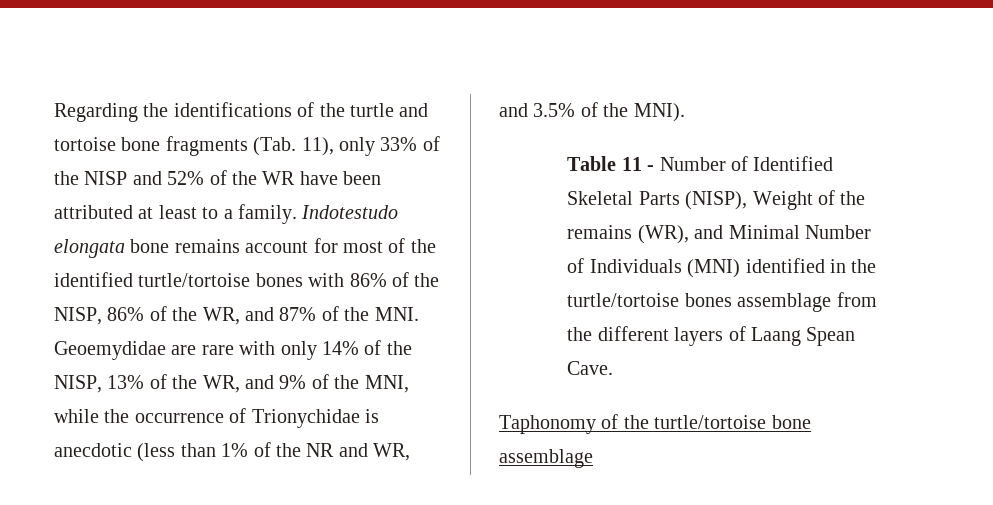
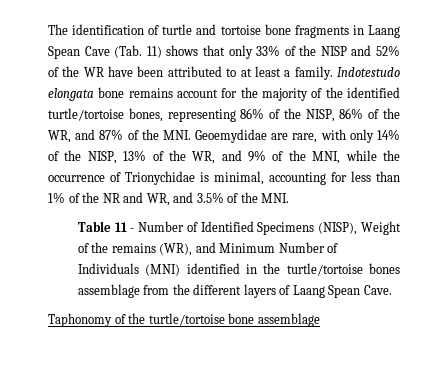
- Regarding the identifications of the turtle and tortoise bone fragments (Tab. 11), only 33% of the NISP and 52% of the WR have been attributed at least to a family.
+ The identification of turtle and tortoise bone fragments in Laang Spean Cave (Tab. 11) shows that only 33% of the NISP and 52% of the WR have been attributed to at least a family.
- Indotestudo elongata bone remains account for most of the identified turtle/tortoise bones with 86% of the NISP, 86% of the WR, and 87% of the MNI. Geoemydidae are rare with only 14% of the NISP, 13% of the WR, and 9% of the MNI, while the occurrence of Trionychidae is anecdotic (less than 1% of the NR and WR, and 3.5% of the MNI).
+ Indotestudo elongata bone remains account for the majority of the identified turtle/tortoise bones, representing 86% of the NISP, 86% of the WR, and 87% of the MNI. Geoemydidae are rare, with only 14% of the NISP, 13% of the WR, and 9% of the MNI, while the occurrence of Trionychidae is minimal, accounting for less than 1% of the NR and WR, and 3.5% of the MNI.
- Table 11 - Number of Identified Skeletal Parts (NISP), Weight of the remains (WR), and Minimal Number of Individuals (MNI) identified in the turtle/tortoise bones assemblage from the different layers of Laang Spean Cave.
+ Table 11 - Number of Identified Specimens (NISP), Weight of the remains (WR), and Minimum Number of Individuals (MNI) identified in the turtle/tortoise bones assemblage from the different layers of Laang Spean Cave.

